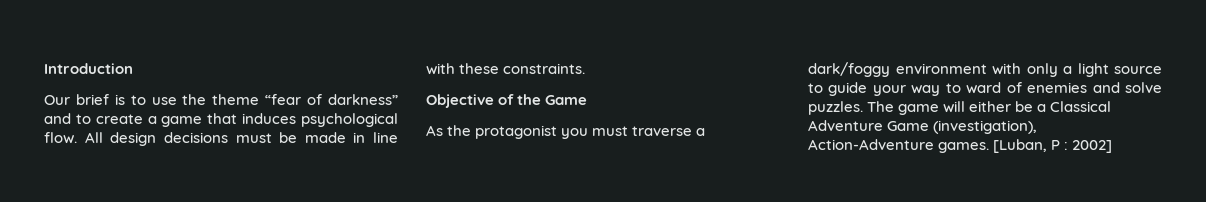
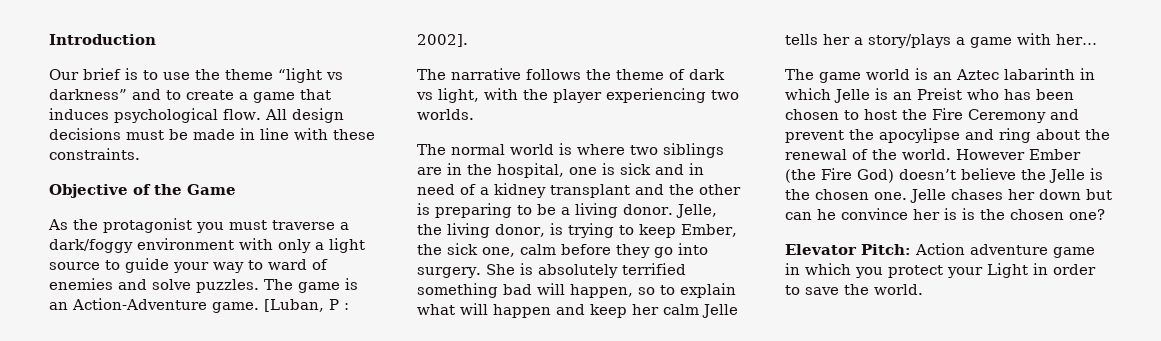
- Our brief is to use the theme “fear of darkness” and to create a game that induces psychological flow.
+ Our brief is to use the theme “light vs darkness” and to create a game that induces psychological flow.
- The game will either be a Classical Adventure Game (investigation), Action-Adventure games. [Luban, P : 2002]
+ The game is an Action-Adventure game. [Luban, P : 2002].
+ The narrative follows the theme of dark vs light, with the player experiencing two worlds.
+ The normal world is where two siblings are in the hospital, one is sick and in need of a kidney transplant and the other is preparing to be a living donor. Jelle, the living donor, is trying to keep Ember, the sick one, calm before they go into surgery. She is absolutely terrified something bad will happen, so to explain what will happen and keep her calm Jelle tells her a story/plays a game with her…
+ The game world is an Aztec labarinth in which Jelle is an Preist who has been chosen to host the Fire Ceremony and prevent the apocylipse and ring about the renewal of the world. However Ember (the Fire God) doesn’t believe the Jelle is the chosen one. Jelle chases her down but can he convince her is is the chosen one?
+ Elevator Pitch: Action adventure game in which you protect your Light in order to save the world.

